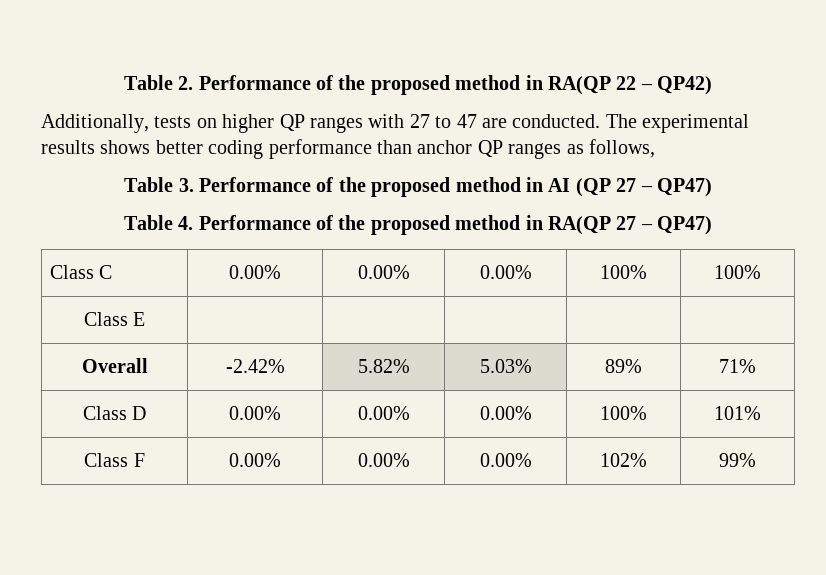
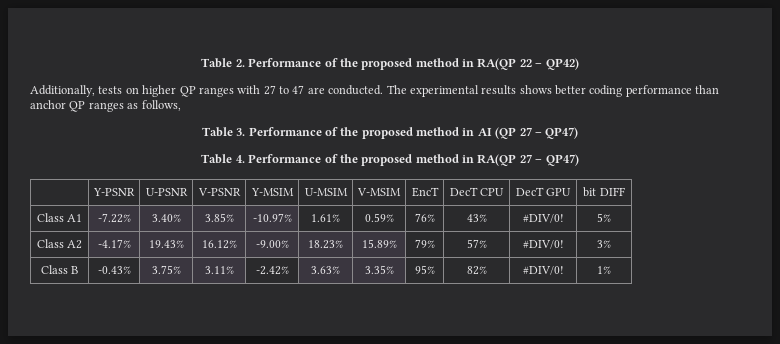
- Class C | 0.00% | 0.00% | 0.00% | 100% | 100%
- Class E | | | | |
- Overall | -2.42% | 5.82% | 5.03% | 89% | 71%
- Class D | 0.00% | 0.00% | 0.00% | 100% | 101%
- Class F | 0.00% | 0.00% | 0.00% | 102% | 99%
+ | Y-PSNR | U-PSNR | V-PSNR | Y-MSIM | U-MSIM | V-MSIM | EncT | DecT CPU | DecT GPU | bit DIFF
+ Class A1 | -7.22% | 3.40% | 3.85% | -10.97% | 1.61% | 0.59% | 76% | 43% | #DIV/0! | 5%
+ Class A2 | -4.17% | 19.43% | 16.12% | -9.00% | 18.23% | 15.89% | 79% | 57% | #DIV/0! | 3%
+ Class B | -0.43% | 3.75% | 3.11% | -2.42% | 3.63% | 3.35% | 95% | 82% | #DIV/0! | 1%

